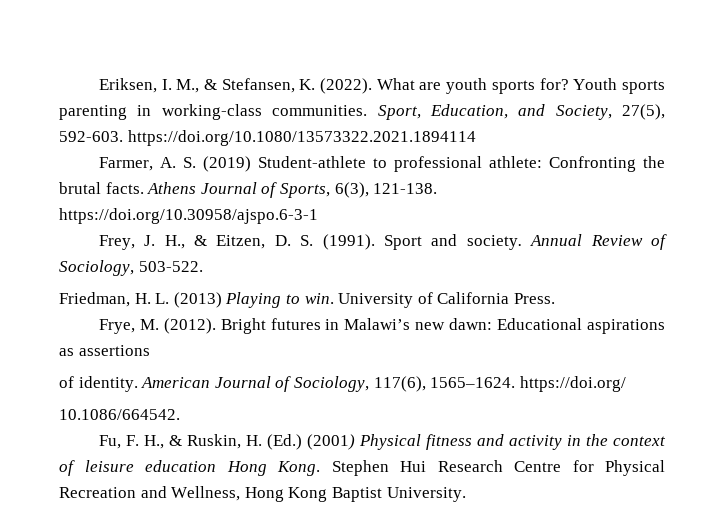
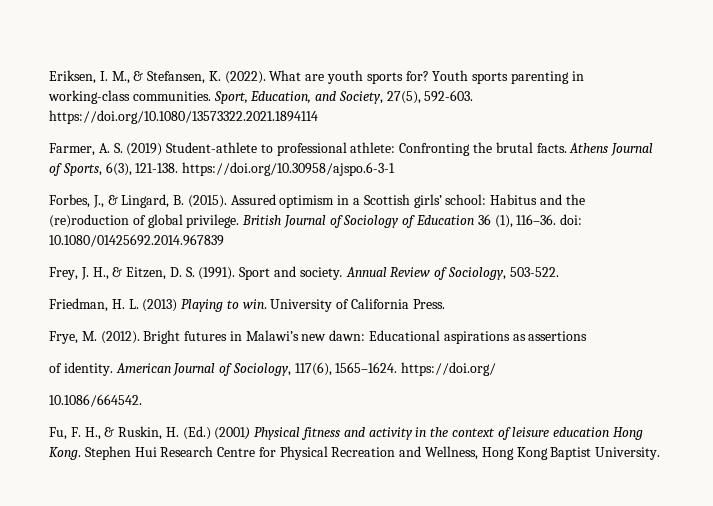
+ Forbes, J., & Lingard, B. (2015). Assured optimism in a Scottish girls’ school: Habitus and the (re)roduction of global privilege. British Journal of Sociology of Education 36 (1), 116–36. doi: 10.1080/01425692.2014.967839

